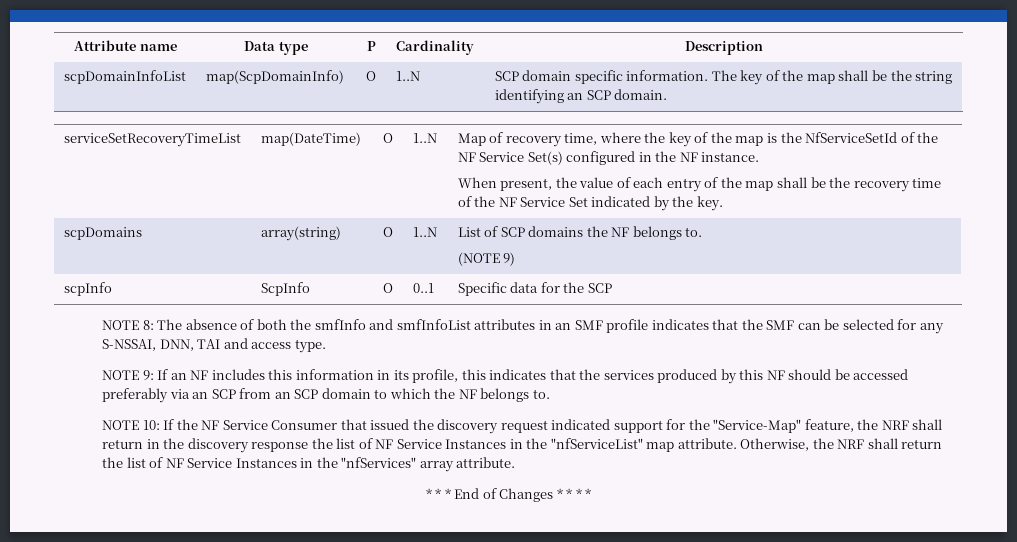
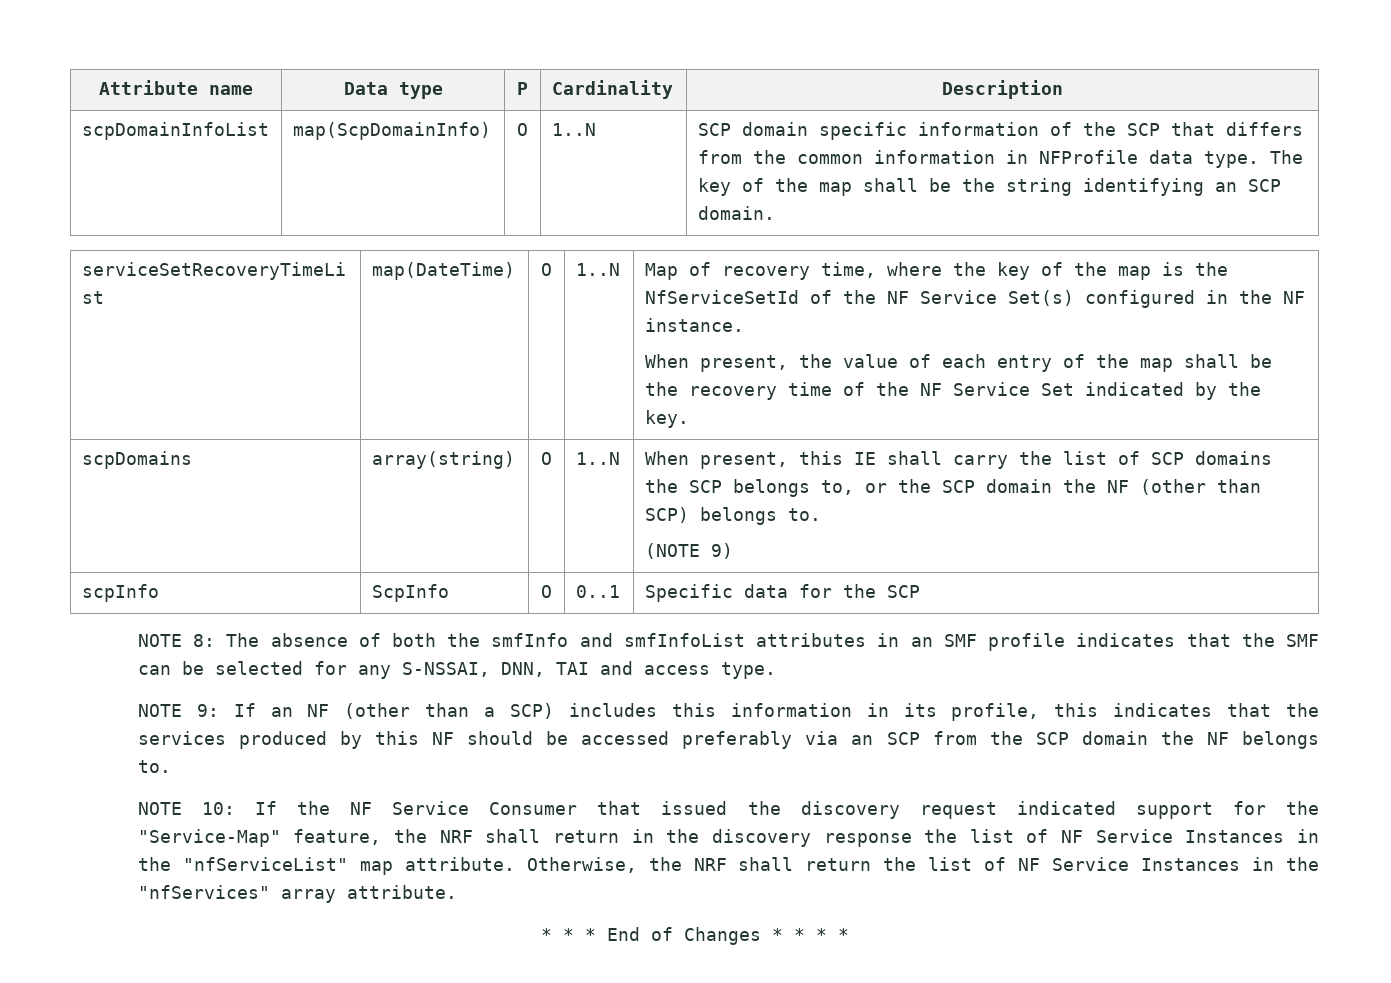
- scpDomainInfoList | map(ScpDomainInfo) | O | 1..N | SCP domain specific information. The key of the map shall be the string identifying an SCP domain.
+ scpDomainInfoList | map(ScpDomainInfo) | O | 1..N | SCP domain specific information of the SCP that differs from the common information in NFProfile data type. The key of the map shall be the string identifying an SCP domain.
- scpDomains | array(string) | O | 1..N | List of SCP domains the NF belongs to.
+ scpDomains | array(string) | O | 1..N | When present, this IE shall carry the list of SCP domains the SCP belongs to, or the SCP domain the NF (other than SCP) belongs to.
- NOTE 9: If an NF includes this information in its profile, this indicates that the services produced by this NF should be accessed preferably via an SCP from an SCP domain to which the NF belongs to.
+ NOTE 9: If an NF (other than a SCP) includes this information in its profile, this indicates that the services produced by this NF should be accessed preferably via an SCP from the SCP domain the NF belongs to.

